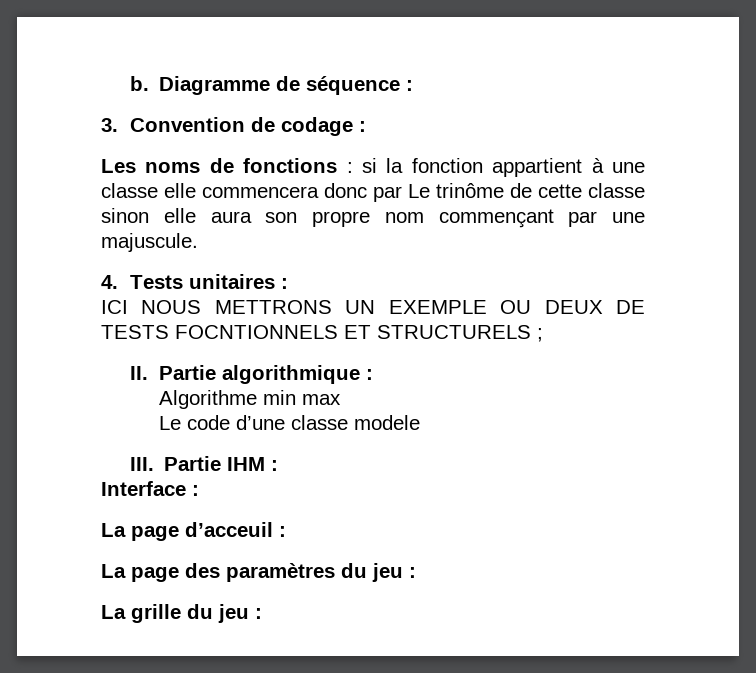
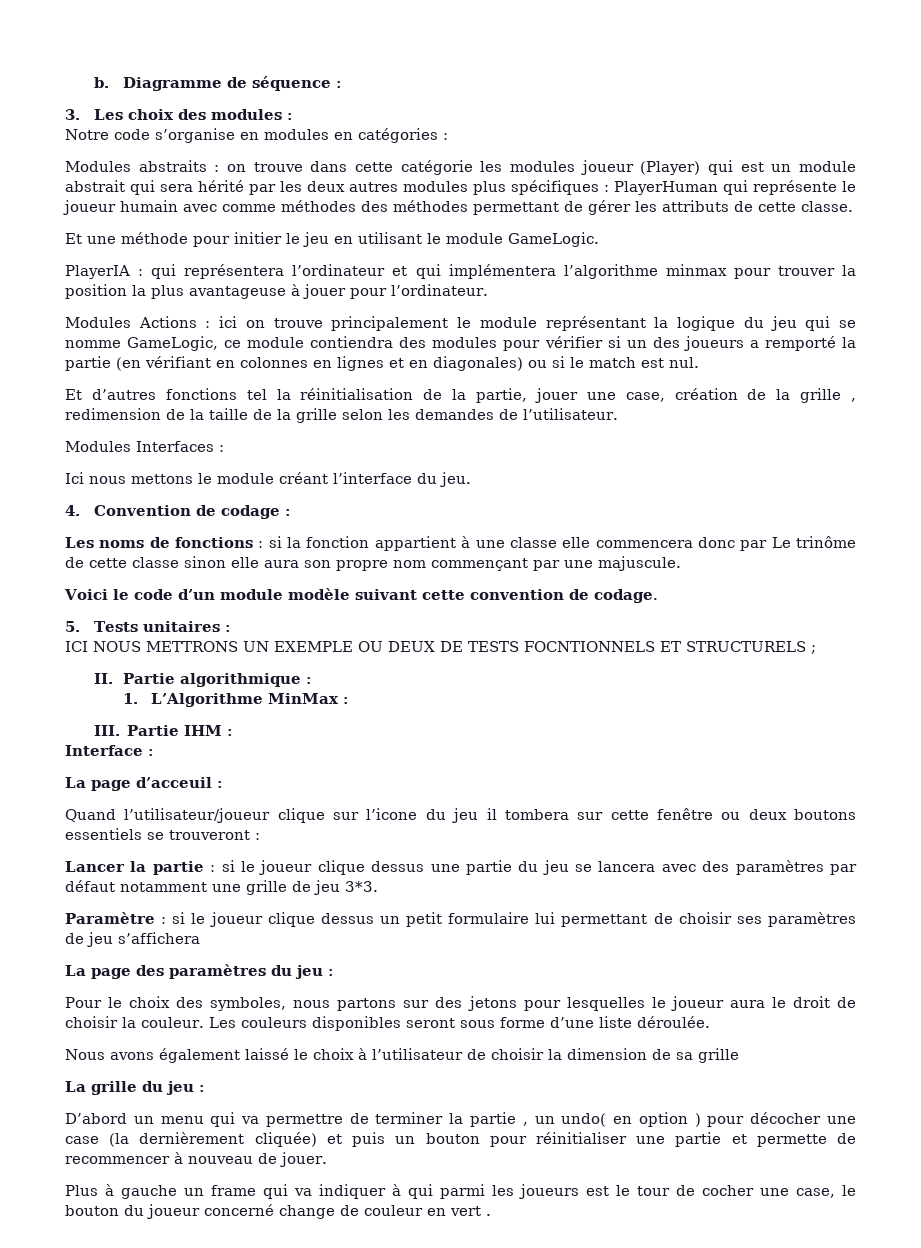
- 3. Convention de codage :
+ 3. Les choix des modules :
+ Notre code s’organise en modules en catégories :
+ Modules abstraits : on trouve dans cette catégorie les modules joueur (Player) qui est un module abstrait qui sera hérité par les deux autres modules plus spécifiques : PlayerHuman qui représente le joueur humain avec comme méthodes des méthodes permettant de gérer les attributs de cette classe.
+ Et une méthode pour initier le jeu en utilisant le module GameLogic.
+ PlayerIA : qui représentera l’ordinateur et qui implémentera l’algorithme minmax pour trouver la position la plus avantageuse à jouer pour l’ordinateur.
+ Modules Actions : ici on trouve principalement le module représentant la logique du jeu qui se nomme GameLogic, ce module contiendra des modules pour vérifier si un des joueurs a remporté la partie (en vérifiant en colonnes en lignes et en diagonales) ou si le match est nul.
+ Et d’autres fonctions tel la réinitialisation de la partie, jouer une case, création de la grille , redimension de la taille de la grille selon les demandes de l’utilisateur.
+ Modules Interfaces :
+ Ici nous mettons le module créant l’interface du jeu.
+ 4. Convention de codage :
- 4. Tests unitaires :
+ Voici le code d’un module modèle suivant cette convention de codage.
+ 5. Tests unitaires :
- Algorithme min max
- Le code d’une classe modele
+ 1. L’Algorithme MinMax :
+ Quand l’utilisateur/joueur clique sur l’icone du jeu il tombera sur cette fenêtre ou deux boutons essentiels se trouveront :
+ Lancer la partie : si le joueur clique dessus une partie du jeu se lancera avec des paramètres par défaut notamment une grille de jeu 3*3.
+ Paramètre : si le joueur clique dessus un petit formulaire lui permettant de choisir ses paramètres de jeu s’affichera
+ Pour le choix des symboles, nous partons sur des jetons pour lesquelles le joueur aura le droit de choisir la couleur. Les couleurs disponibles seront sous forme d’une liste déroulée.
+ Nous avons également laissé le choix à l’utilisateur de choisir la dimension de sa grille
+ D’abord un menu qui va permettre de terminer la partie , un undo( en option ) pour décocher une case (la dernièrement cliquée) et puis un bouton pour réinitialiser une partie et permette de recommencer à nouveau de jouer.
+ Plus à gauche un frame qui va indiquer à qui parmi les joueurs est le tour de cocher une case, le bouton du joueur concerné change de couleur en vert .

